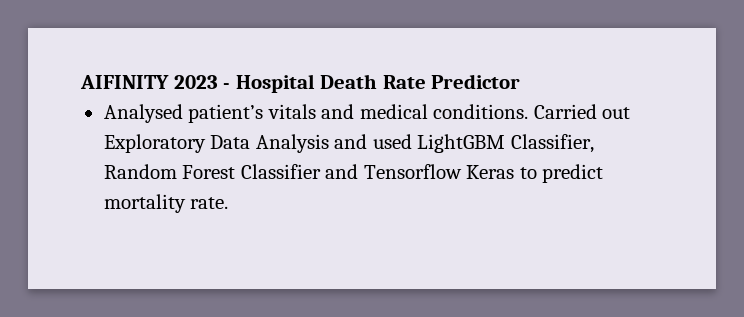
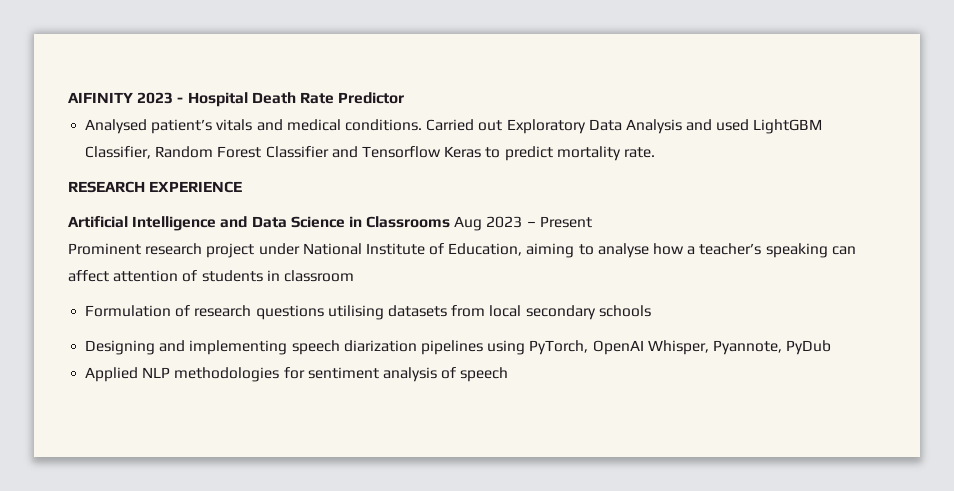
+ RESEARCH EXPERIENCE
+ Artificial Intelligence and Data Science in Classrooms Aug 2023 – Present
+ Prominent research project under National Institute of Education, aiming to analyse how a teacher’s speaking can affect attention of students in classroom
+ Formulation of research questions utilising datasets from local secondary schools
+ Designing and implementing speech diarization pipelines using PyTorch, OpenAI Whisper, Pyannote, PyDub
+ Applied NLP methodologies for sentiment analysis of speech

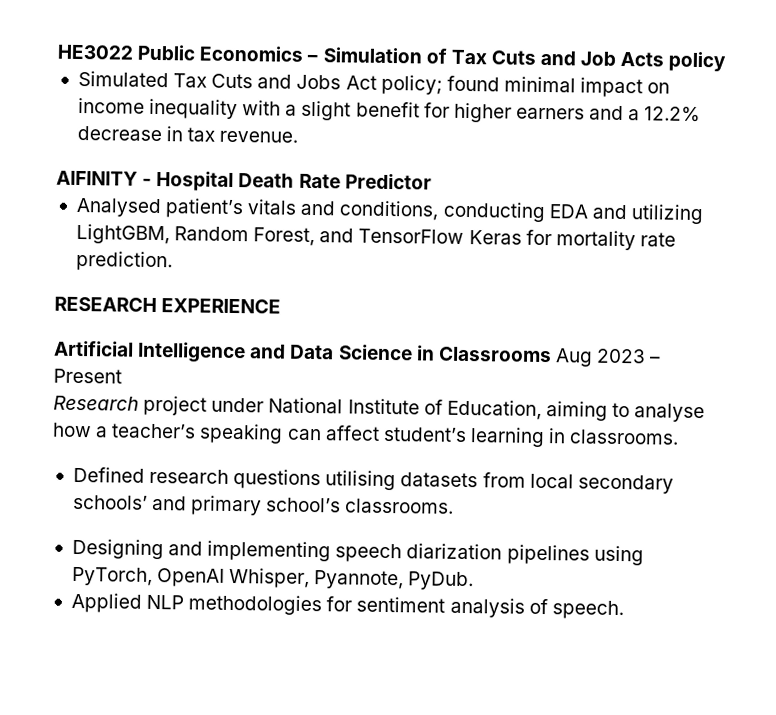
- AIFINITY 2023 - Hospital Death Rate Predictor
+ HE3022 Public Economics – Simulation of Tax Cuts and Job Acts policy
+ Simulated Tax Cuts and Jobs Act policy; found minimal impact on income inequality with a slight benefit for higher earners and a 12.2% decrease in tax revenue.
+ AIFINITY - Hospital Death Rate Predictor
- Analysed patient’s vitals and medical conditions. Carried out Exploratory Data Analysis and used LightGBM Classifier, Random Forest Classifier and Tensorflow Keras to predict mortality rate.
+ Analysed patient’s vitals and conditions, conducting EDA and utilizing LightGBM, Random Forest, and TensorFlow Keras for mortality rate prediction.
- Prominent research project under National Institute of Education, aiming to analyse how a teacher’s speaking can affect attention of students in classroom
- Formulation of research questions utilising datasets from local secondary schools
+ Research project under National Institute of Education, aiming to analyse how a teacher’s speaking can affect student’s learning in classrooms.
+ Defined research questions utilising datasets from local secondary schools’ and primary school’s classrooms.
- Designing and implementing speech diarization pipelines using PyTorch, OpenAI Whisper, Pyannote, PyDub
+ Designing and implementing speech diarization pipelines using PyTorch, OpenAI Whisper, Pyannote, PyDub.
- Applied NLP methodologies for sentiment analysis of speech
+ Applied NLP methodologies for sentiment analysis of speech.

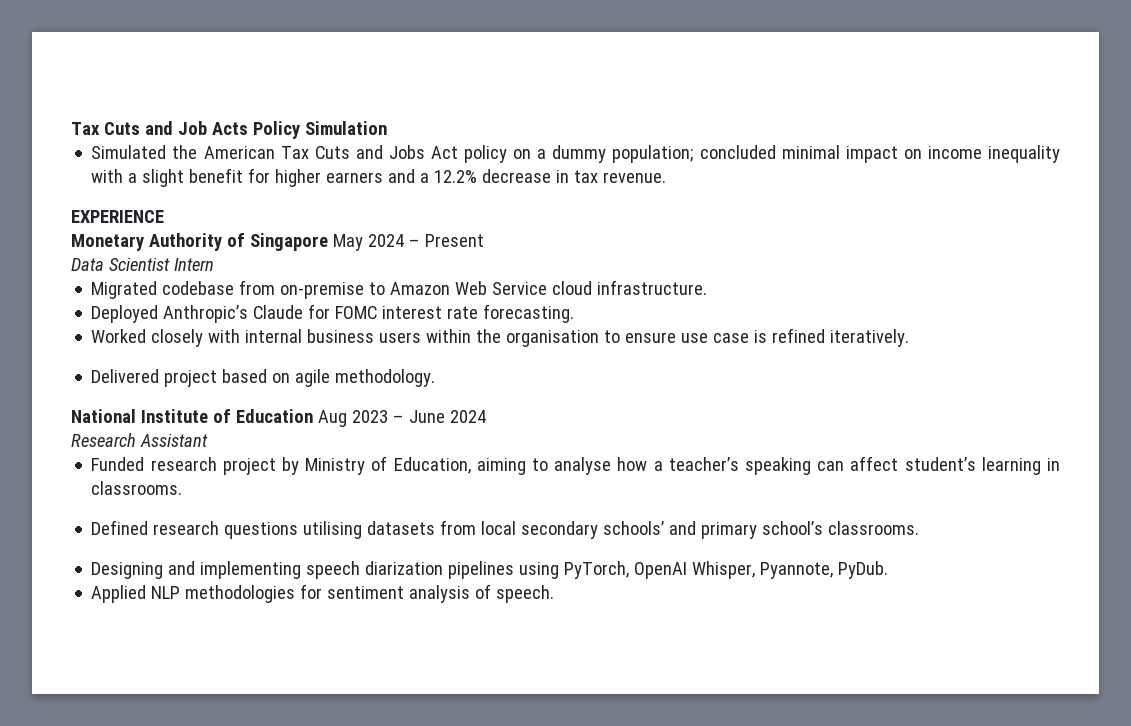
- HE3022 Public Economics – Simulation of Tax Cuts and Job Acts policy
+ Tax Cuts and Job Acts Policy Simulation
- Simulated Tax Cuts and Jobs Act policy; found minimal impact on income inequality with a slight benefit for higher earners and a 12.2% decrease in tax revenue.
+ Simulated the American Tax Cuts and Jobs Act policy on a dummy population; concluded minimal impact on income inequality with a slight benefit for higher earners and a 12.2% decrease in tax revenue.
- AIFINITY - Hospital Death Rate Predictor
- Analysed patient’s vitals and conditions, conducting EDA and utilizing LightGBM, Random Forest, and TensorFlow Keras for mortality rate prediction.
- RESEARCH EXPERIENCE
- Artificial Intelligence and Data Science in Classrooms Aug 2023 – Present
+ EXPERIENCE
+ Monetary Authority of Singapore May 2024 – Present
+ Data Scientist Intern
+ Migrated codebase from on-premise to Amazon Web Service cloud infrastructure.
+ Deployed Anthropic’s Claude for FOMC interest rate forecasting.
+ Worked closely with internal business users within the organisation to ensure use case is refined iteratively.
+ Delivered project based on agile methodology.
+ National Institute of Education Aug 2023 – June 2024
- Research project under National Institute of Education, aiming to analyse how a teacher’s speaking can affect student’s learning in classrooms.
+ Research Assistant
+ Funded research project by Ministry of Education, aiming to analyse how a teacher’s speaking can affect student’s learning in classrooms.

